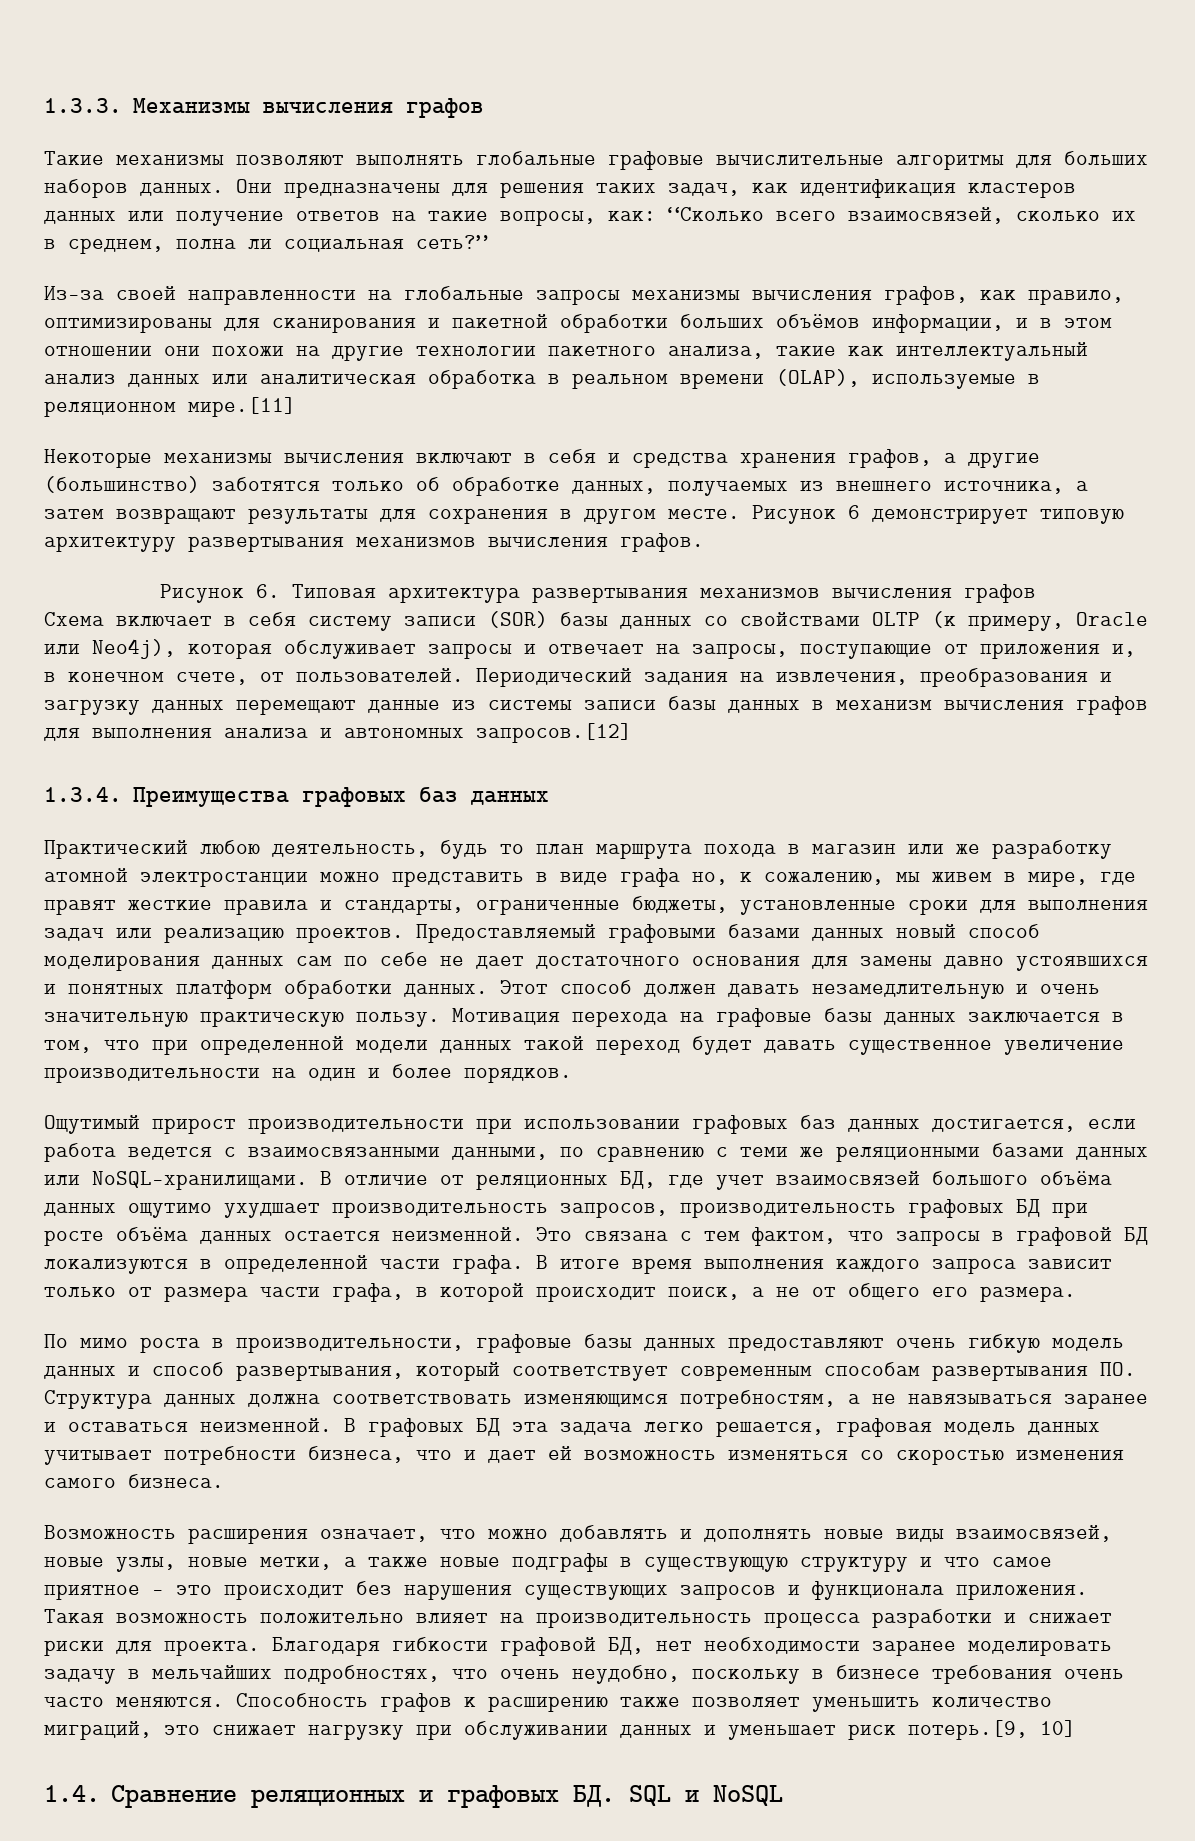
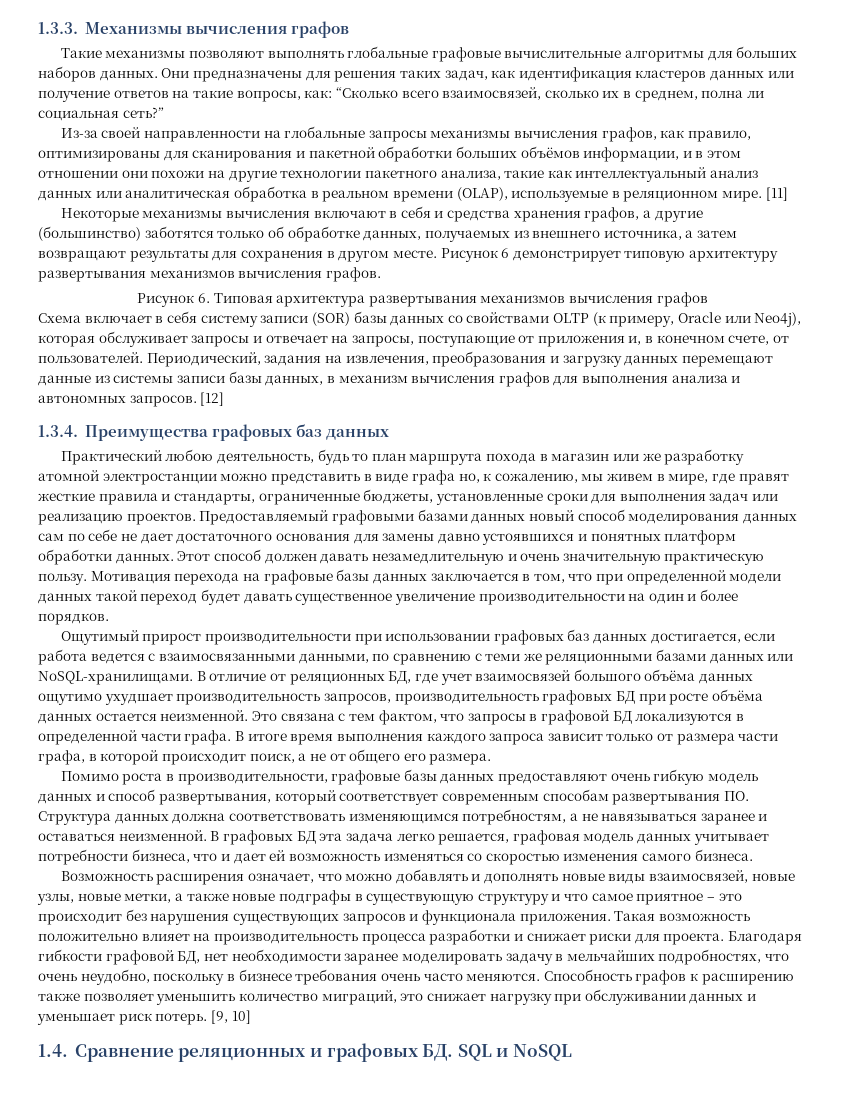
- Из-за своей направленности на глобальные запросы механизмы вычисления графов, как правило, оптимизированы для сканирования и пакетной обработки больших объёмов информации, и в этом отношении они похожи на другие технологии пакетного анализа, такие как интеллектуальный анализ данных или аналитическая обработка в реальном времени (OLAP), используемые в реляционном мире.[11]
+ Из-за своей направленности на глобальные запросы механизмы вычисления графов, как правило, оптимизированы для сканирования и пакетной обработки больших объёмов информации, и в этом отношении они похожи на другие технологии пакетного анализа, такие как интеллектуальный анализ данных или аналитическая обработка в реальном времени (OLAP), используемые в реляционном мире. [11]
- Периодический задания на извлечения, преобразования и загрузку данных перемещают данные из системы записи базы данных в механизм вычисления графов для выполнения анализа и автономных запросов.[12]
+ Периодический, задания на извлечения, преобразования и загрузку данных перемещают данные из системы записи базы данных, в механизм вычисления графов для выполнения анализа и автономных запросов. [12]
- По мимо роста в производительности, графовые базы данных предоставляют очень гибкую модель данных и способ развертывания, который соответствует современным способам развертывания ПО. Структура данных должна соответствовать изменяющимся потребностям, а не навязываться заранее и оставаться неизменной.
+ Помимо роста в производительности, графовые базы данных предоставляют очень гибкую модель данных и способ развертывания, который соответствует современным способам развертывания ПО. Структура данных должна соответствовать изменяющимся потребностям, а не навязываться заранее и оставаться неизменной.
- Способность графов к расширению также позволяет уменьшить количество миграций, это снижает нагрузку при обслуживании данных и уменьшает риск потерь.[9, 10]
+ Способность графов к расширению также позволяет уменьшить количество миграций, это снижает нагрузку при обслуживании данных и уменьшает риск потерь. [9, 10]

